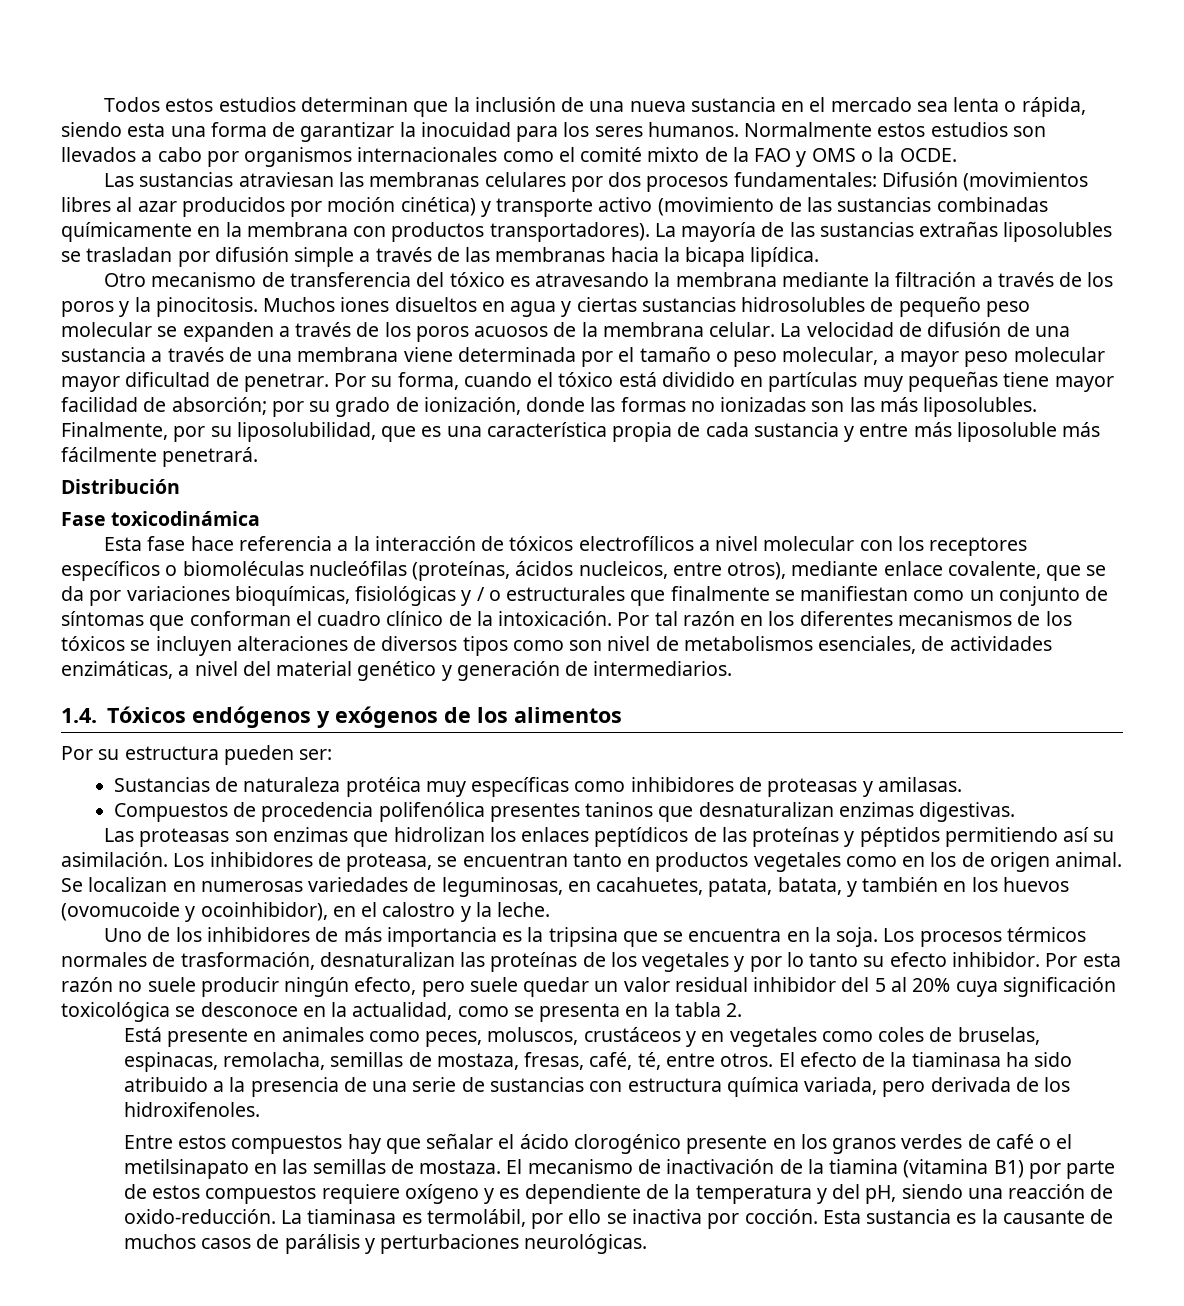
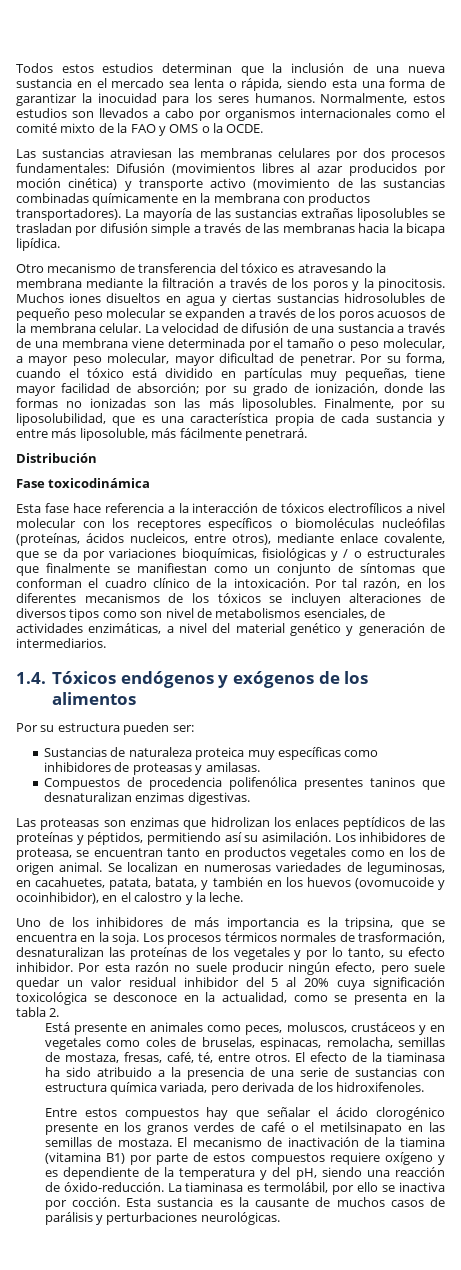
- Normalmente estos estudios son llevados a cabo por organismos internacionales como el comité mixto de la FAO y OMS o la OCDE.
+ Normalmente, estos estudios son llevados a cabo por organismos internacionales como el comité mixto de la FAO y OMS o la OCDE.
- La velocidad de difusión de una sustancia a través de una membrana viene determinada por el tamaño o peso molecular, a mayor peso molecular mayor dificultad de penetrar.
+ La velocidad de difusión de una sustancia a través de una membrana viene determinada por el tamaño o peso molecular, a mayor peso molecular, mayor dificultad de penetrar.
- Por su forma, cuando el tóxico está dividido en partículas muy pequeñas tiene mayor facilidad de absorción; por su grado de ionización, donde las formas no ionizadas son las más liposolubles.
+ Por su forma, cuando el tóxico está dividido en partículas muy pequeñas, tiene mayor facilidad de absorción; por su grado de ionización, donde las formas no ionizadas son las más liposolubles.
- Finalmente, por su liposolubilidad, que es una característica propia de cada sustancia y entre más liposoluble más fácilmente penetrará.
+ Finalmente, por su liposolubilidad, que es una característica propia de cada sustancia y entre más liposoluble, más fácilmente penetrará.
- Por tal razón en los diferentes mecanismos de los tóxicos se incluyen alteraciones de diversos tipos como son nivel de metabolismos esenciales, de actividades enzimáticas, a nivel del material genético y generación de intermediarios.
+ Por tal razón, en los diferentes mecanismos de los tóxicos se incluyen alteraciones de diversos tipos como son nivel de metabolismos esenciales, de actividades enzimáticas, a nivel del material genético y generación de intermediarios.
- Sustancias de naturaleza protéica muy específicas como inhibidores de proteasas y amilasas.
+ Sustancias de naturaleza proteica muy específicas como inhibidores de proteasas y amilasas.
- Las proteasas son enzimas que hidrolizan los enlaces peptídicos de las proteínas y péptidos permitiendo así su asimilación.
+ Las proteasas son enzimas que hidrolizan los enlaces peptídicos de las proteínas y péptidos, permitiendo así su asimilación.
- Uno de los inhibidores de más importancia es la tripsina que se encuentra en la soja.
+ Uno de los inhibidores de más importancia es la tripsina, que se encuentra en la soja.
- Los procesos térmicos normales de trasformación, desnaturalizan las proteínas de los vegetales y por lo tanto su efecto inhibidor.
+ Los procesos térmicos normales de trasformación, desnaturalizan las proteínas de los vegetales y por lo tanto, su efecto inhibidor.
- El mecanismo de inactivación de la tiamina (vitamina B1) por parte de estos compuestos requiere oxígeno y es dependiente de la temperatura y del pH, siendo una reacción de oxido-reducción.
+ El mecanismo de inactivación de la tiamina (vitamina B1) por parte de estos compuestos requiere oxígeno y es dependiente de la temperatura y del pH, siendo una reacción de óxido-reducción.

